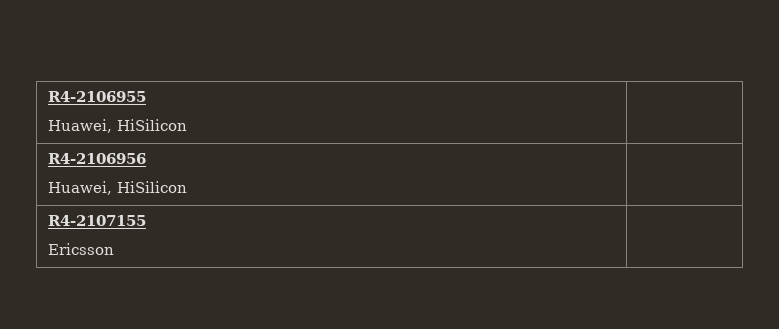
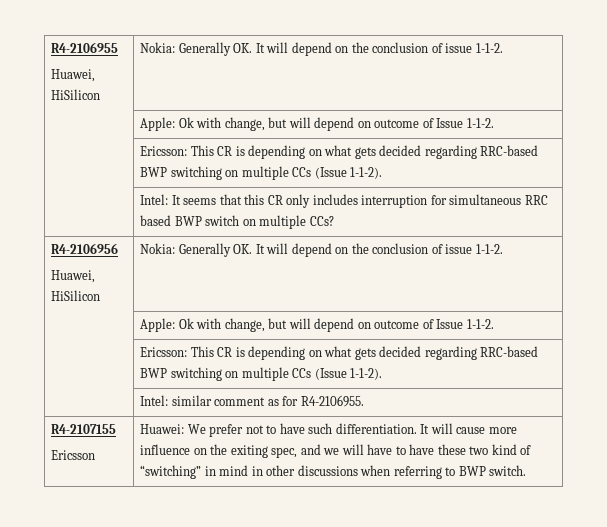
  R4-2106955
- Huawei, HiSilicon |
+ Huawei, HiSilicon | Nokia: Generally OK. It will depend on the conclusion of issue 1-1-2.
+ | Apple: Ok with change, but will depend on outcome of Issue 1-1-2.
+ | Ericsson: This CR is depending on what gets decided regarding RRC-based BWP switching on multiple CCs (Issue 1-1-2).
+ | Intel: It seems that this CR only includes interruption for simultaneous RRC based BWP switch on multiple CCs?
  R4-2106956
- Huawei, HiSilicon |
+ Huawei, HiSilicon | Nokia: Generally OK. It will depend on the conclusion of issue 1-1-2.
+ | Apple: Ok with change, but will depend on outcome of Issue 1-1-2.
+ | Ericsson: This CR is depending on what gets decided regarding RRC-based BWP switching on multiple CCs (Issue 1-1-2).
+ | Intel: similar comment as for R4-2106955.
  R4-2107155
- Ericsson |
+ Ericsson | Huawei: We prefer not to have such differentiation. It will cause more influence on the exiting spec, and we will have to have these two kind of “switching” in mind in other discussions when referring to BWP switch.

